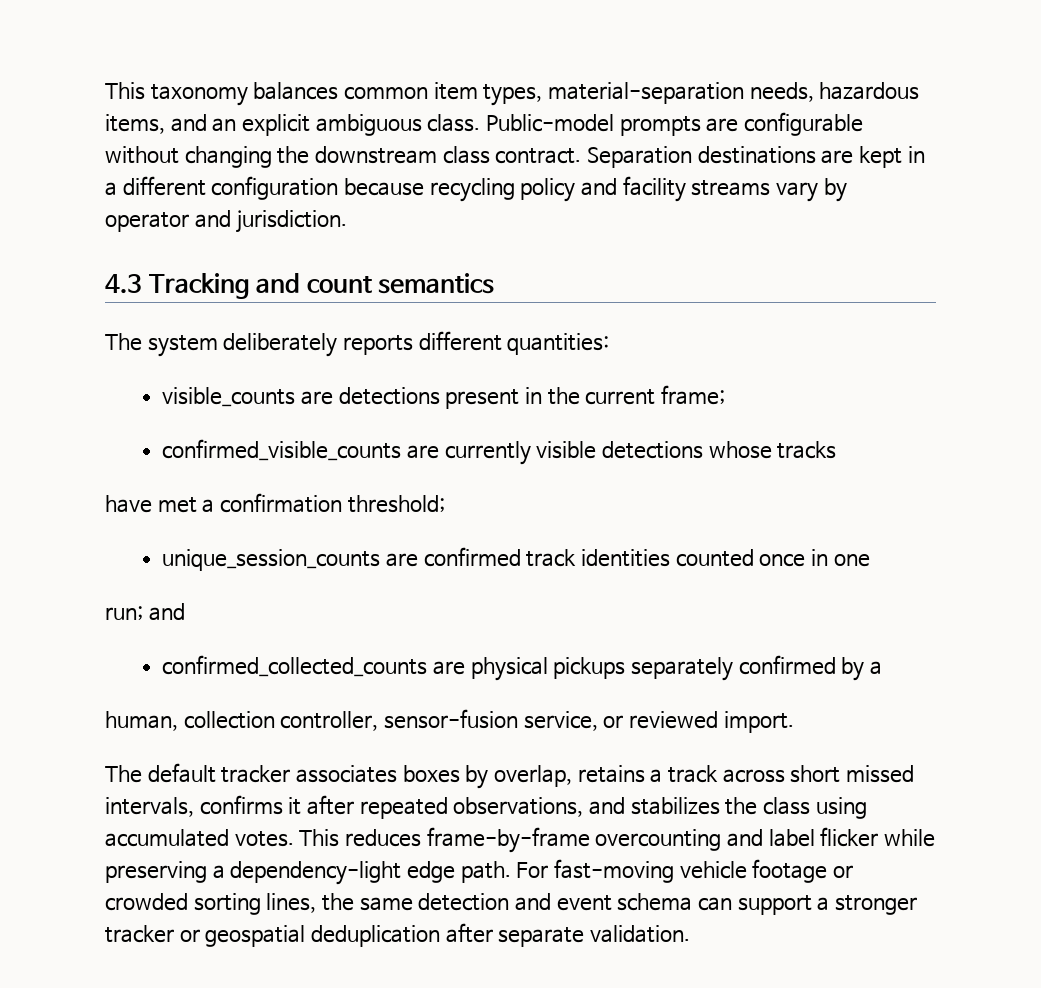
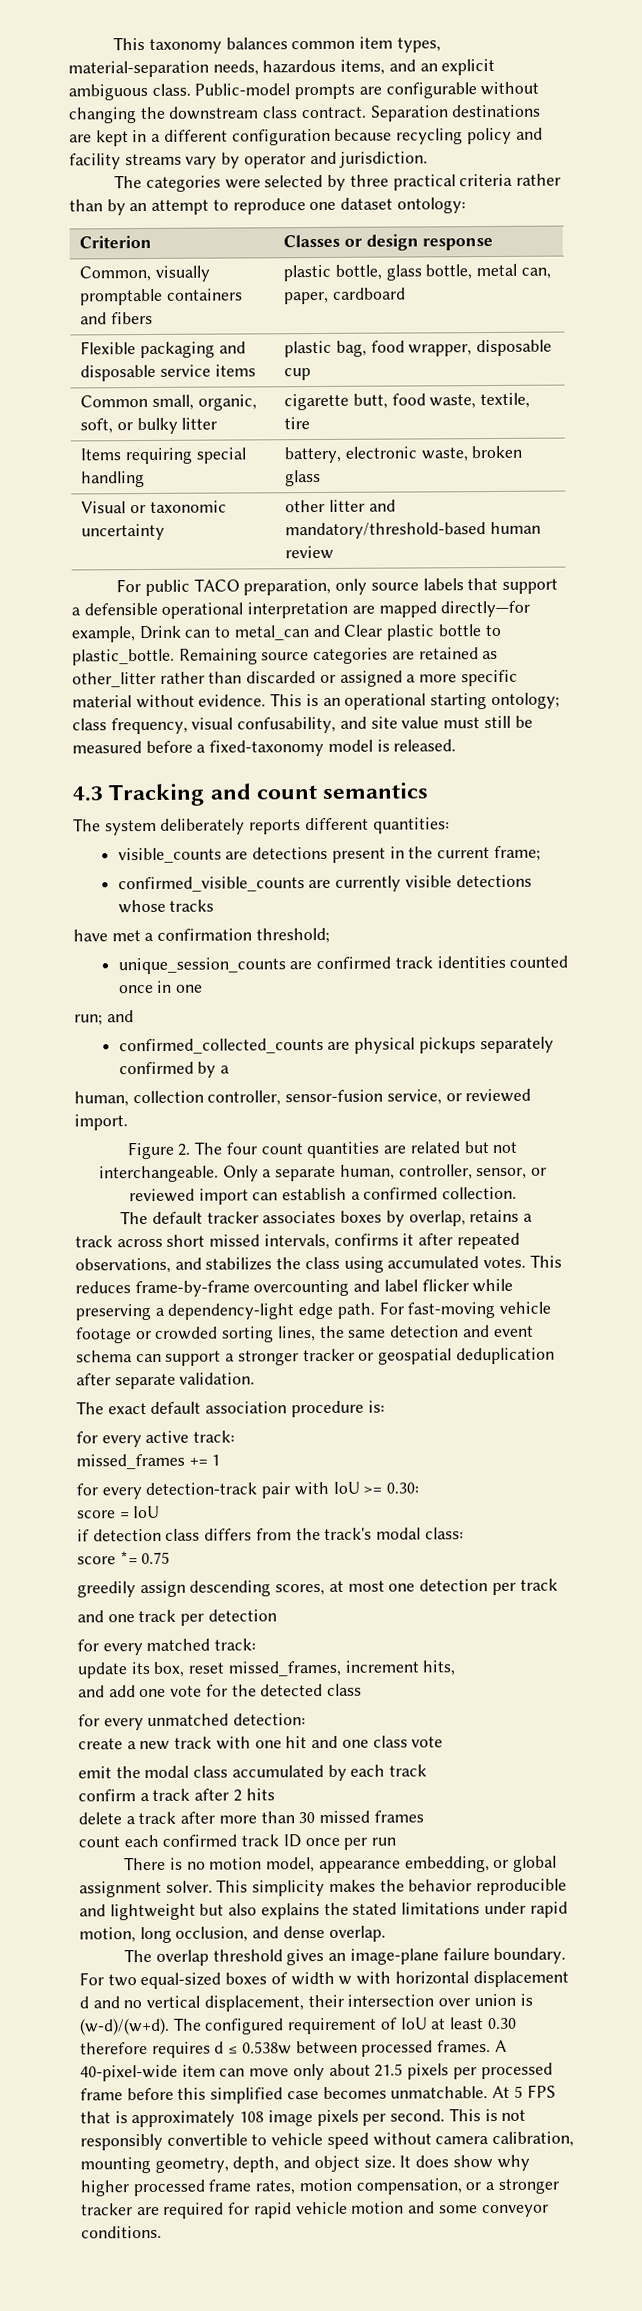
+ The categories were selected by three practical criteria rather than by an attempt to reproduce one dataset ontology:
+ Criterion | Classes or design response
+ Common, visually promptable containers and fibers | plastic bottle, glass bottle, metal can, paper, cardboard
+ Flexible packaging and disposable service items | plastic bag, food wrapper, disposable cup
+ Common small, organic, soft, or bulky litter | cigarette butt, food waste, textile, tire
+ Items requiring special handling | battery, electronic waste, broken glass
+ Visual or taxonomic uncertainty | other litter and mandatory/threshold-based human review
+ For public TACO preparation, only source labels that support a defensible operational interpretation are mapped directly—for example, Drink can to metal_can and Clear plastic bottle to plastic_bottle. Remaining source categories are retained as other_litter rather than discarded or assigned a more specific material without evidence. This is an operational starting ontology; class frequency, visual confusability, and site value must still be measured before a fixed-taxonomy model is released.
+ Figure 2. The four count quantities are related but not interchangeable. Only a separate human, controller, sensor, or reviewed import can establish a confirmed collection.
+ The exact default association procedure is:
+ for every active track:
+ missed_frames += 1
+ for every detection-track pair with IoU >= 0.30:
+ score = IoU
+ if detection class differs from the track's modal class:
+ score *= 0.75
+ greedily assign descending scores, at most one detection per track
+ and one track per detection
+ for every matched track:
+ update its box, reset missed_frames, increment hits,
+ and add one vote for the detected class
+ for every unmatched detection:
+ create a new track with one hit and one class vote
+ emit the modal class accumulated by each track
+ confirm a track after 2 hits
+ delete a track after more than 30 missed frames
+ count each confirmed track ID once per run
+ There is no motion model, appearance embedding, or global assignment solver. This simplicity makes the behavior reproducible and lightweight but also explains the stated limitations under rapid motion, long occlusion, and dense overlap.
+ The overlap threshold gives an image-plane failure boundary. For two equal-sized boxes of width w with horizontal displacement d and no vertical displacement, their intersection over union is (w-d)/(w+d). The configured requirement of IoU at least 0.30 therefore requires d ≤ 0.538w between processed frames. A 40-pixel-wide item can move only about 21.5 pixels per processed frame before this simplified case becomes unmatchable. At 5 FPS that is approximately 108 image pixels per second. This is not responsibly convertible to vehicle speed without camera calibration, mounting geometry, depth, and object size. It does show why higher processed frame rates, motion compensation, or a stronger tracker are required for rapid vehicle motion and some conveyor conditions.

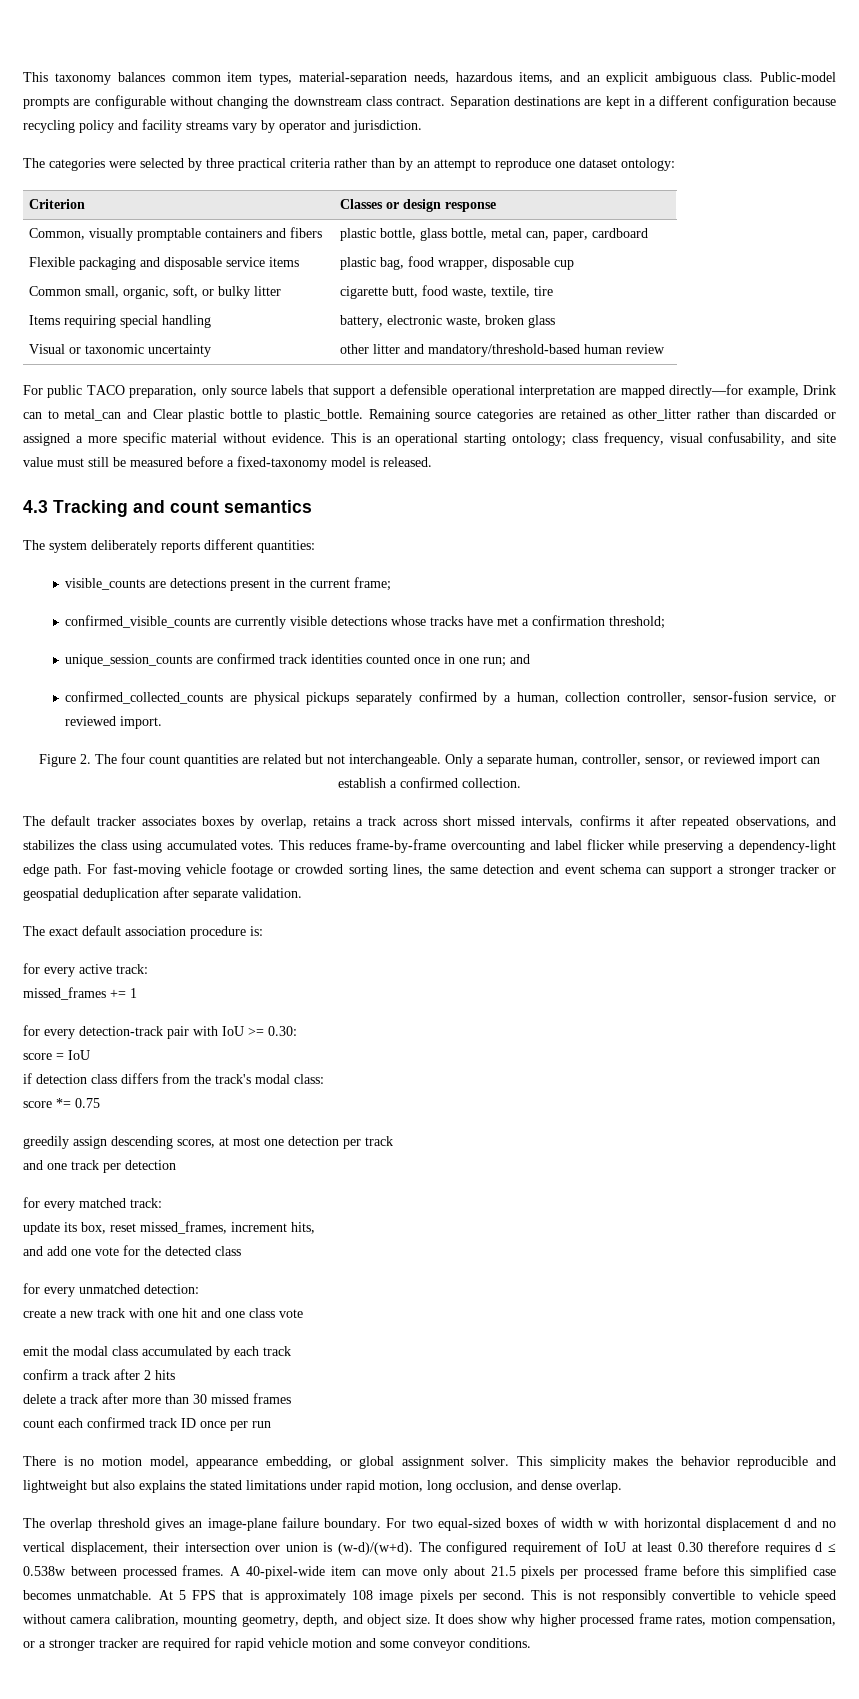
- confirmed_visible_counts are currently visible detections whose tracks
- have met a confirmation threshold;
+ confirmed_visible_counts are currently visible detections whose tracks have met a confirmation threshold;
- unique_session_counts are confirmed track identities counted once in one
- run; and
+ unique_session_counts are confirmed track identities counted once in one run; and
- confirmed_collected_counts are physical pickups separately confirmed by a
- human, collection controller, sensor-fusion service, or reviewed import.
+ confirmed_collected_counts are physical pickups separately confirmed by a human, collection controller, sensor-fusion service, or reviewed import.

